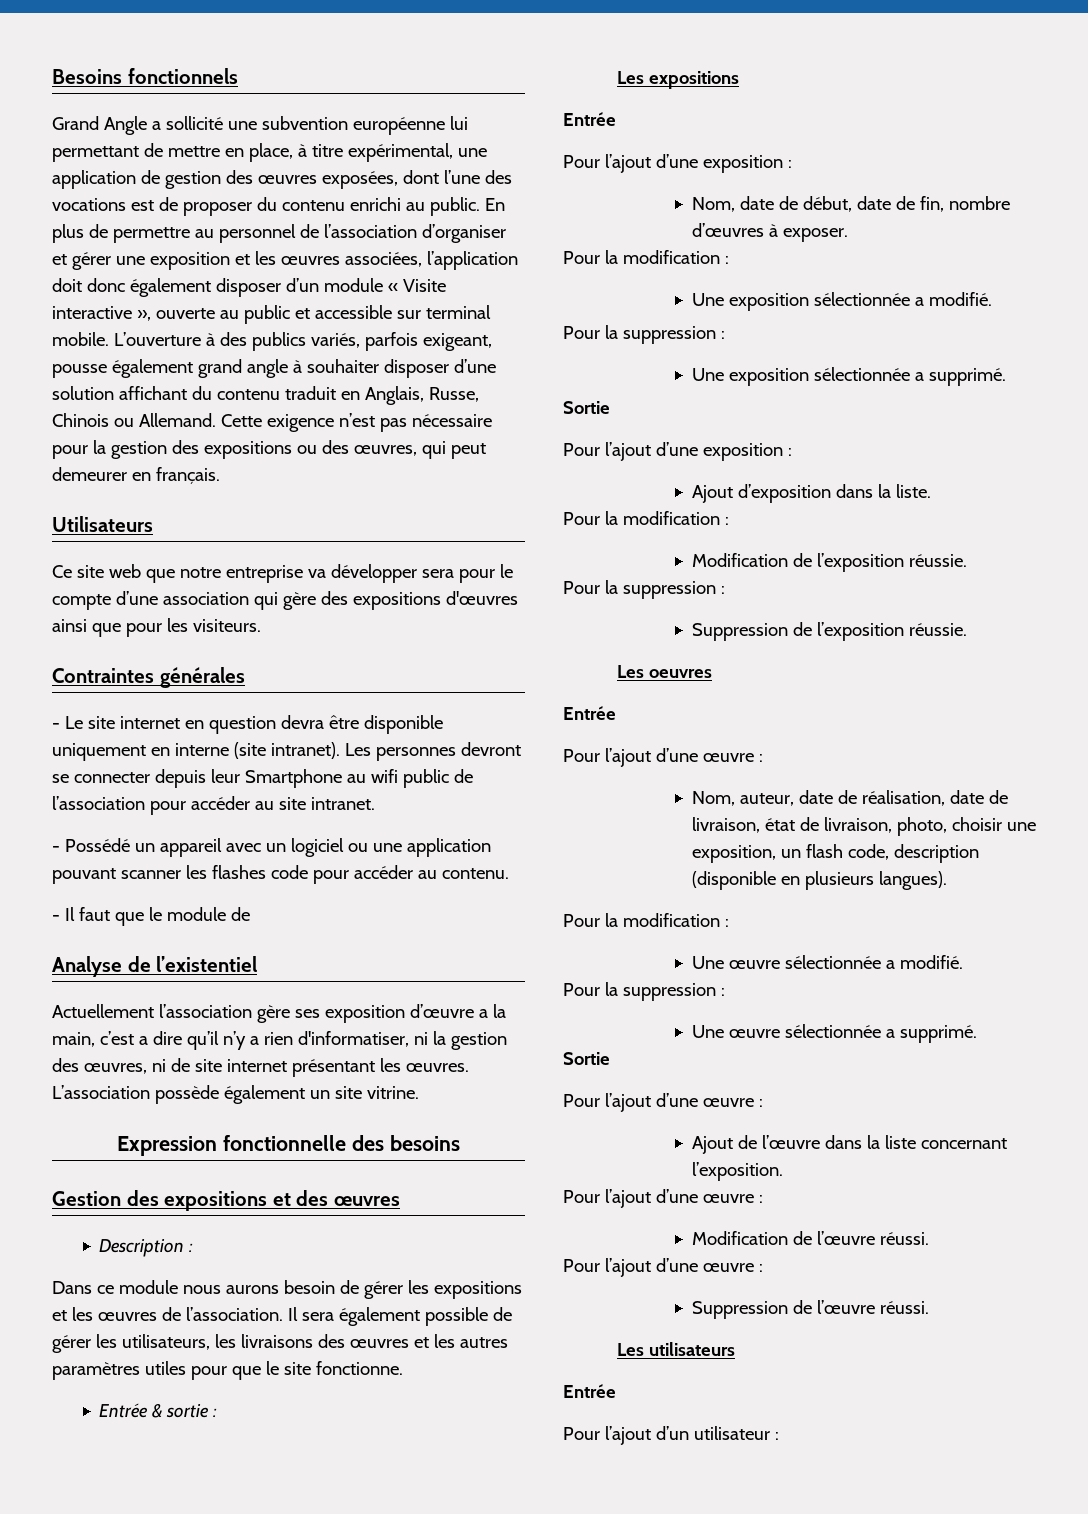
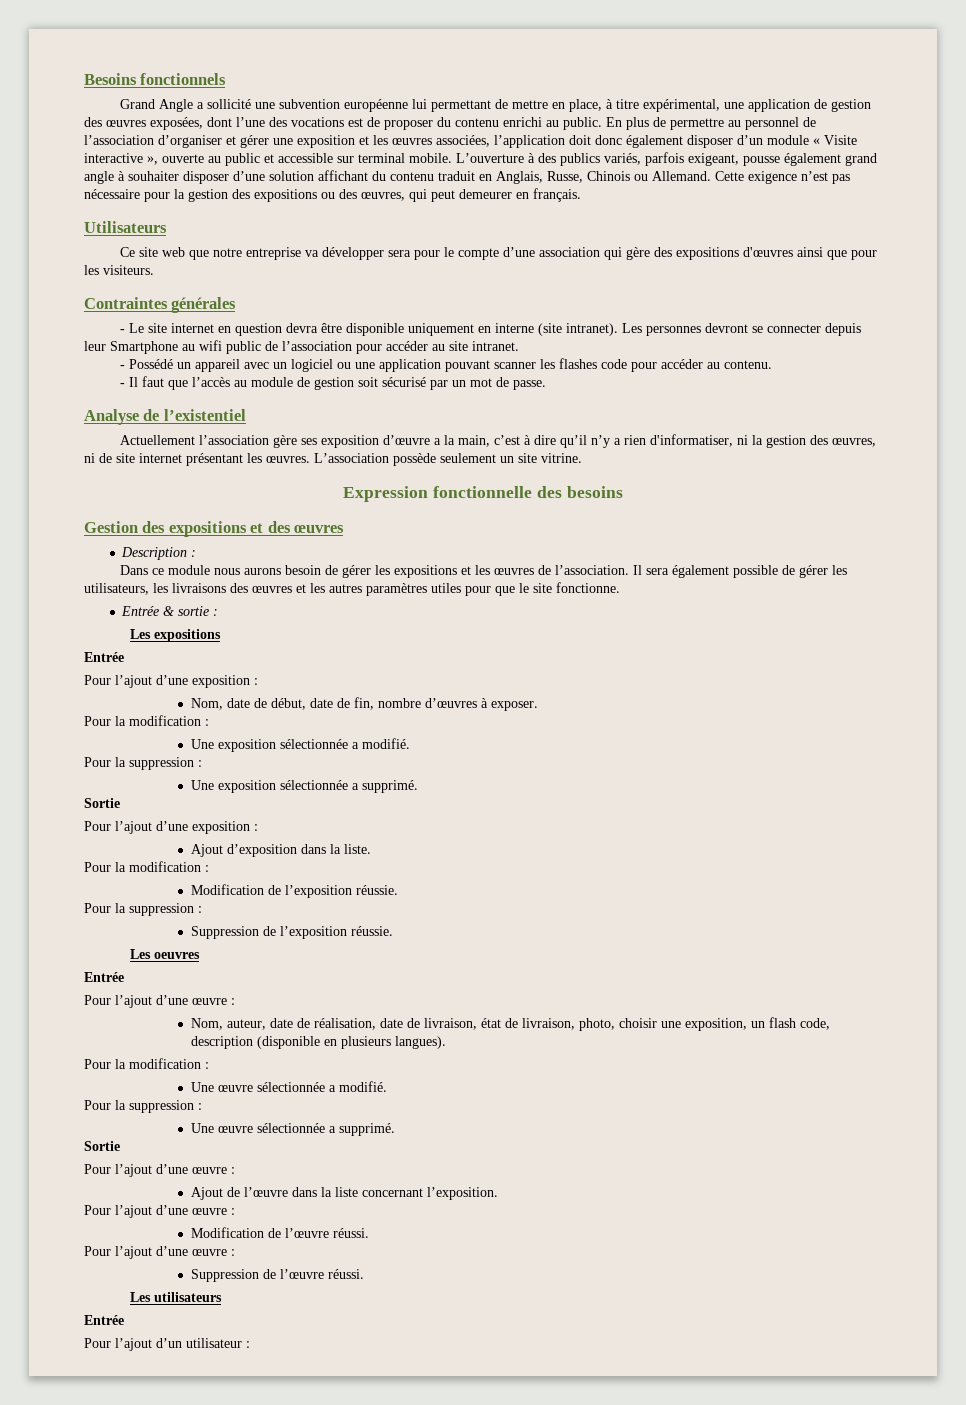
- - Il faut que le module de
+ - Il faut que l’accès au module de gestion soit sécurisé par un mot de passe.
- Actuellement l’association gère ses exposition d’œuvre a la main, c’est a dire qu’il n’y a rien d'informatiser, ni la gestion des œuvres, ni de site internet présentant les œuvres.
+ Actuellement l’association gère ses exposition d’œuvre a la main, c’est à dire qu’il n’y a rien d'informatiser, ni la gestion des œuvres, ni de site internet présentant les œuvres.
- L’association possède également un site vitrine.
+ L’association possède seulement un site vitrine.

